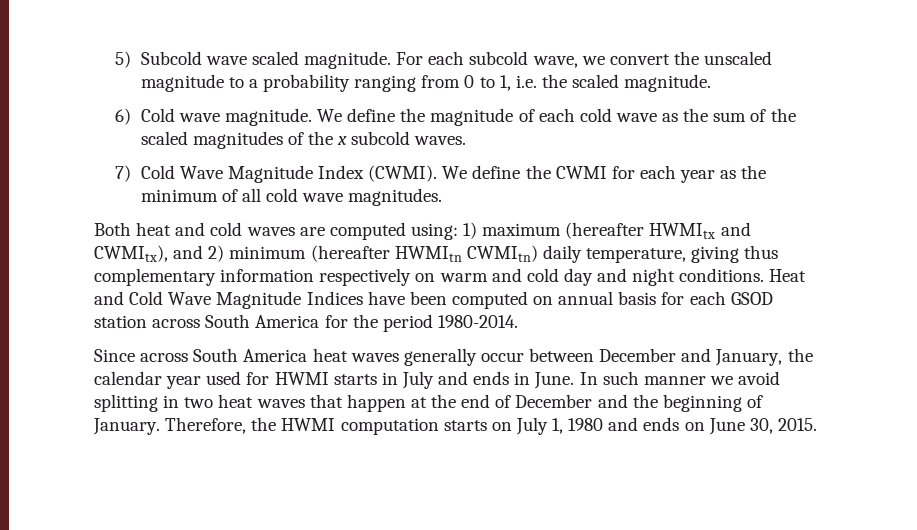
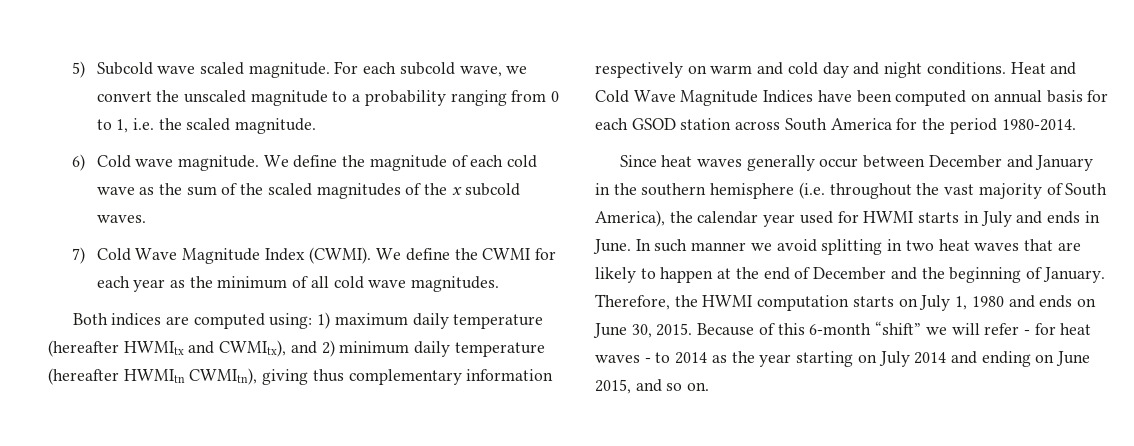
- Both heat and cold waves are computed using: 1) maximum (hereafter HWMItx and CWMItx), and 2) minimum (hereafter HWMItn CWMItn) daily temperature, giving thus complementary information respectively on warm and cold day and night conditions.
+ Both indices are computed using: 1) maximum daily temperature (hereafter HWMItx and CWMItx), and 2) minimum daily temperature (hereafter HWMItn CWMItn), giving thus complementary information respectively on warm and cold day and night conditions.
- Since across South America heat waves generally occur between December and January, the calendar year used for HWMI starts in July and ends in June.
+ Since heat waves generally occur between December and January in the southern hemisphere (i.e. throughout the vast majority of South America), the calendar year used for HWMI starts in July and ends in June.
- In such manner we avoid splitting in two heat waves that happen at the end of December and the beginning of January.
+ In such manner we avoid splitting in two heat waves that are likely to happen at the end of December and the beginning of January.
+ Because of this 6-month “shift” we will refer - for heat waves - to 2014 as the year starting on July 2014 and ending on June 2015, and so on.

